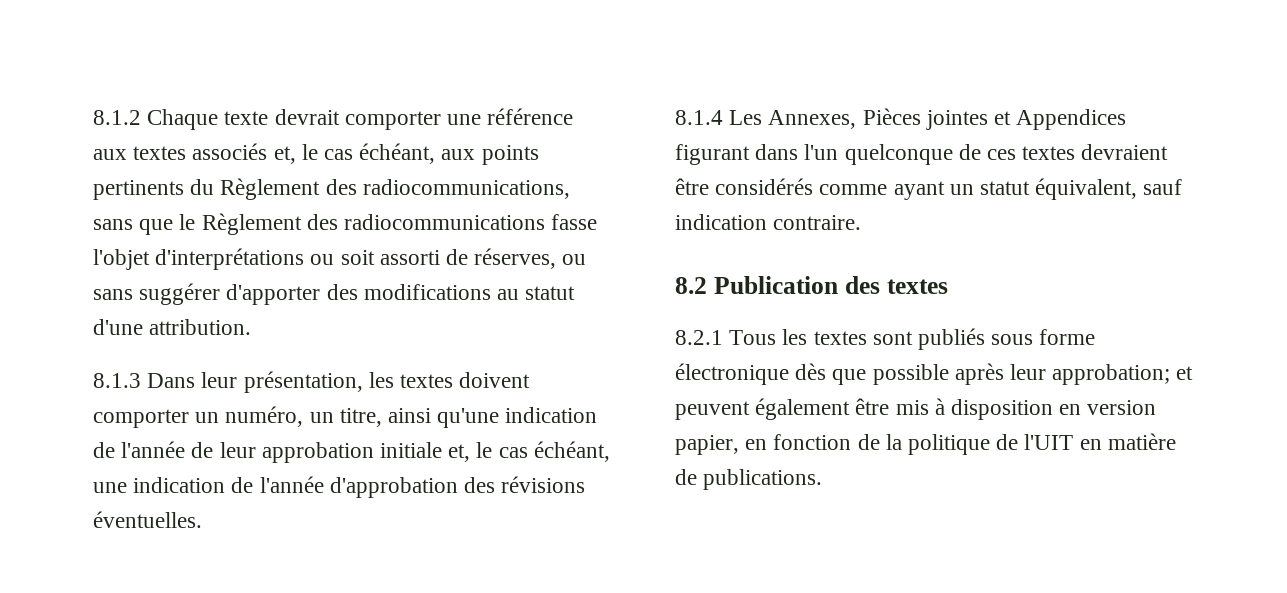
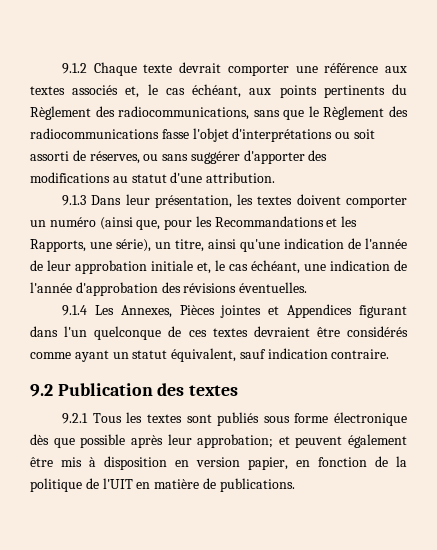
- 8.1.2 Chaque texte devrait comporter une référence aux textes associés et, le cas échéant, aux points pertinents du Règlement des radiocommunications, sans que le Règlement des radiocommunications fasse l'objet d'interprétations ou soit assorti de réserves, ou sans suggérer d'apporter des modifications au statut d'une attribution.
+ 9.1.2 Chaque texte devrait comporter une référence aux textes associés et, le cas échéant, aux points pertinents du Règlement des radiocommunications, sans que le Règlement des radiocommunications fasse l'objet d'interprétations ou soit assorti de réserves, ou sans suggérer d'apporter des modifications au statut d'une attribution.
- 8.1.3 Dans leur présentation, les textes doivent comporter un numéro, un titre, ainsi qu'une indication de l'année de leur approbation initiale et, le cas échéant, une indication de l'année d'approbation des révisions éventuelles.
+ 9.1.3 Dans leur présentation, les textes doivent comporter un numéro (ainsi que, pour les Recommandations et les Rapports, une série), un titre, ainsi qu'une indication de l'année de leur approbation initiale et, le cas échéant, une indication de l'année d'approbation des révisions éventuelles.
- 8.1.4 Les Annexes, Pièces jointes et Appendices figurant dans l'un quelconque de ces textes devraient être considérés comme ayant un statut équivalent, sauf indication contraire.
+ 9.1.4 Les Annexes, Pièces jointes et Appendices figurant dans l'un quelconque de ces textes devraient être considérés comme ayant un statut équivalent, sauf indication contraire.
- 8.2 Publication des textes
+ 9.2 Publication des textes
- 8.2.1 Tous les textes sont publiés sous forme électronique dès que possible après leur approbation; et peuvent également être mis à disposition en version papier, en fonction de la politique de l'UIT en matière de publications.
+ 9.2.1 Tous les textes sont publiés sous forme électronique dès que possible après leur approbation; et peuvent également être mis à disposition en version papier, en fonction de la politique de l'UIT en matière de publications.

